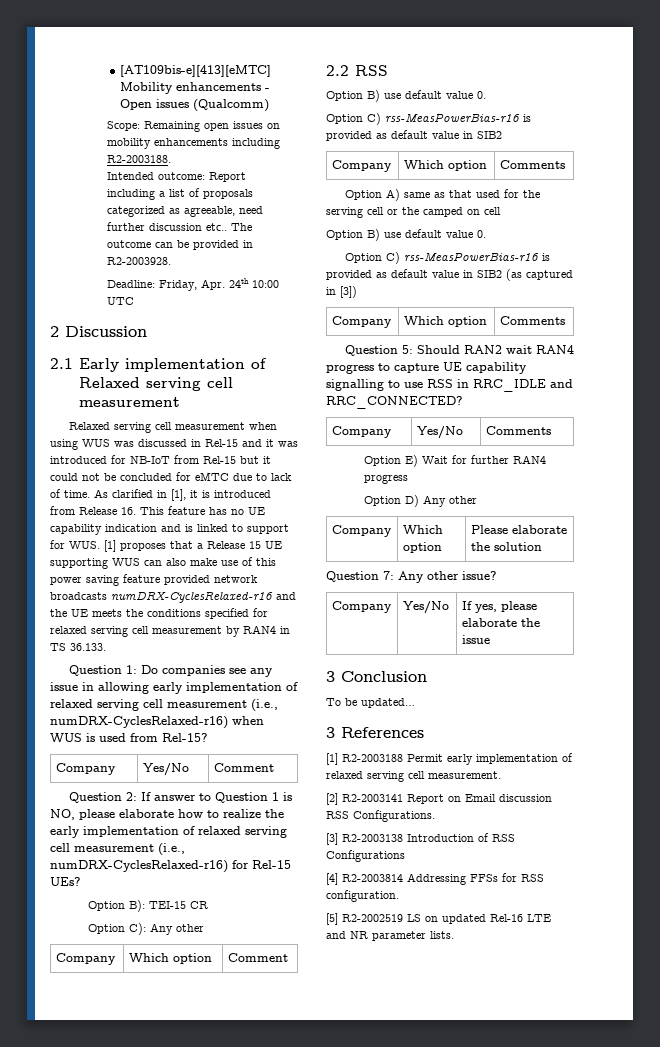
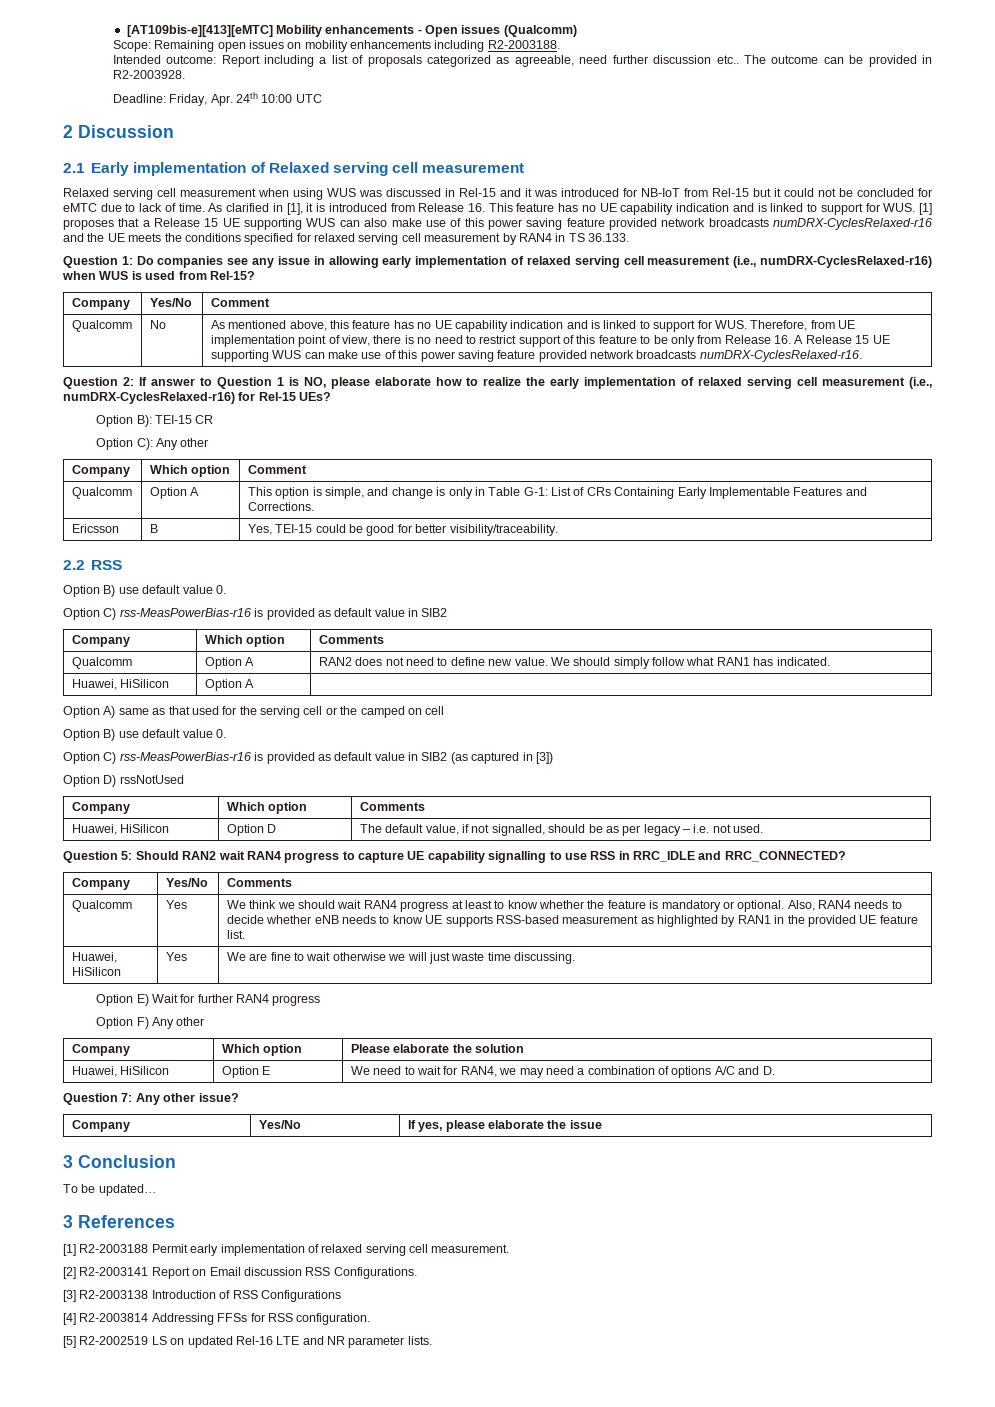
+ Qualcomm | No | As mentioned above, this feature has no UE capability indication and is linked to support for WUS. Therefore, from UE implementation point of view, there is no need to restrict support of this feature to be only from Release 16. A Release 15 UE supporting WUS can make use of this power saving feature provided network broadcasts numDRX-CyclesRelaxed-r16.
+ Qualcomm | Option A | This option is simple, and change is only in Table G-1: List of CRs Containing Early Implementable Features and Corrections.
+ Ericsson | B | Yes, TEI-15 could be good for better visibility/traceability.
+ Qualcomm | Option A | RAN2 does not need to define new value. We should simply follow what RAN1 has indicated.
+ Huawei, HiSilicon | Option A |
  Option C) rss-MeasPowerBias-r16 is provided as default value in SIB2 (as captured in [3])
+ Option D) rssNotUsed
  Company | Which option | Comments
+ Huawei, HiSilicon | Option D | The default value, if not signalled, should be as per legacy – i.e. not used.
+ Qualcomm | Yes | We think we should wait RAN4 progress at least to know whether the feature is mandatory or optional. Also, RAN4 needs to decide whether eNB needs to know UE supports RSS-based measurement as highlighted by RAN1 in the provided UE feature list.
+ Huawei, HiSilicon | Yes | We are fine to wait otherwise we will just waste time discussing.
- Option D) Any other
+ Option F) Any other
+ Huawei, HiSilicon | Option E | We need to wait for RAN4, we may need a combination of options A/C and D.

